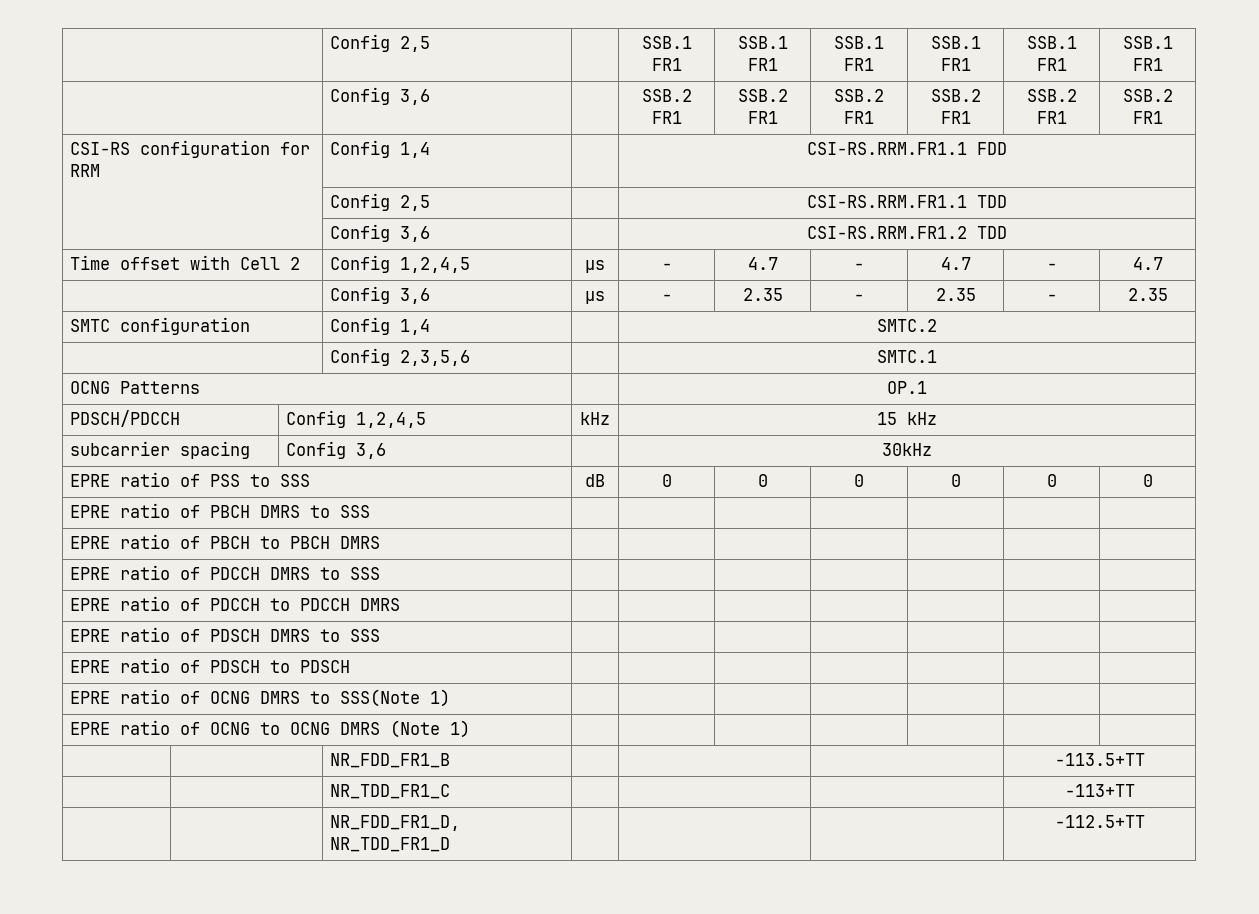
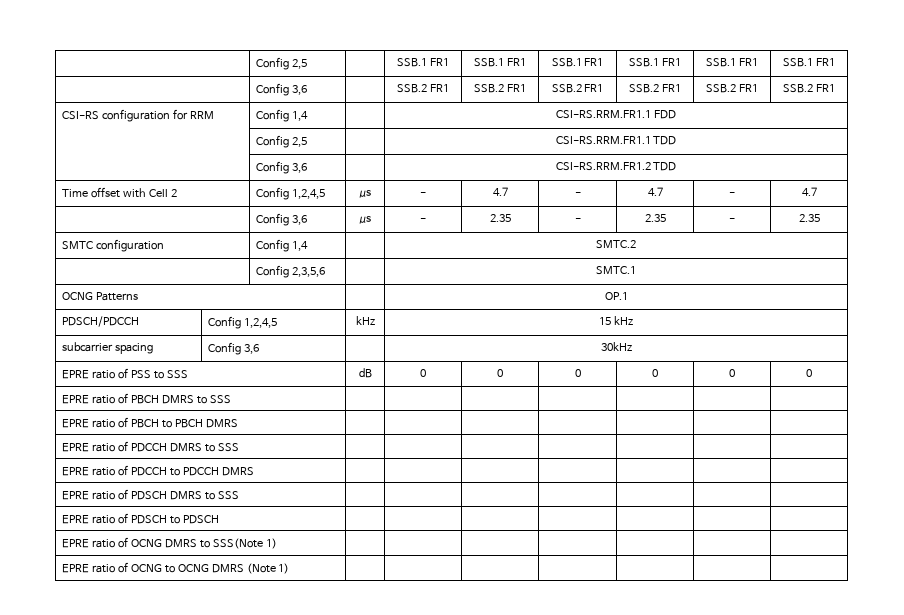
- | | NR_FDD_FR1_B | | | | -113.5+TT
- | | NR_TDD_FR1_C | | | | -113+TT
- | | NR_FDD_FR1_D, NR_TDD_FR1_D | | | | -112.5+TT

